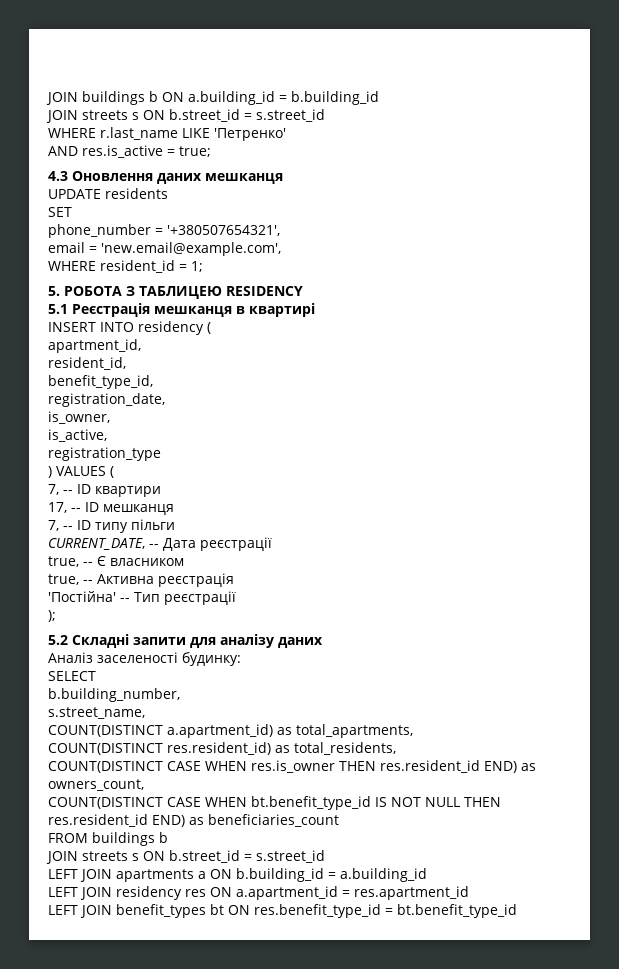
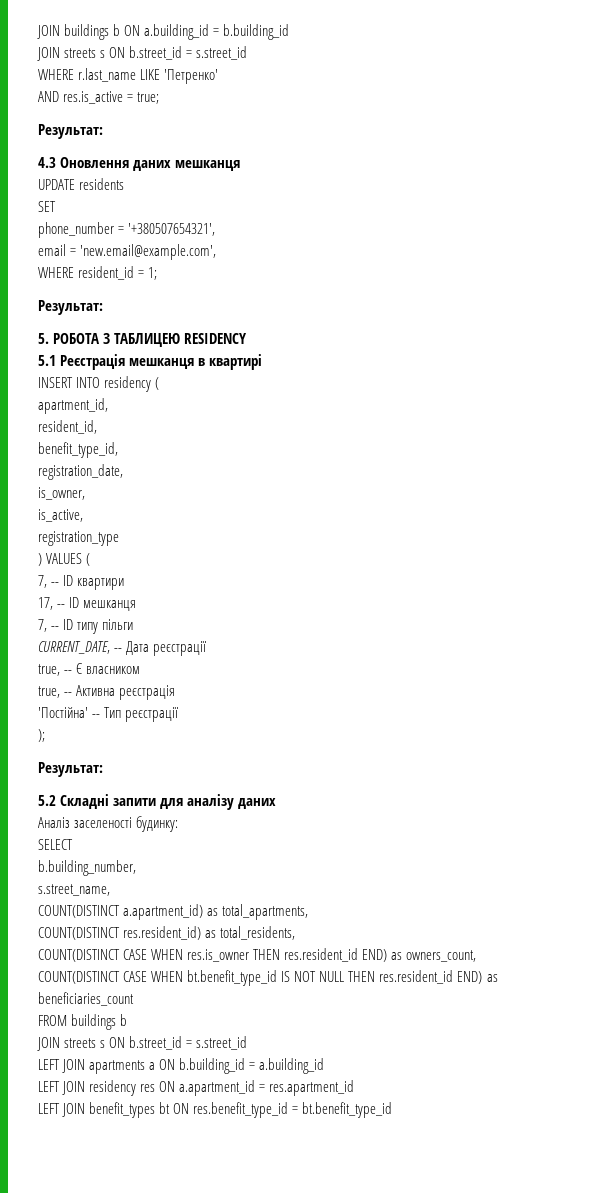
  AND res.is_active = true;
+ Результат:
  WHERE resident_id = 1;
+ Результат:
  );
+ Результат:

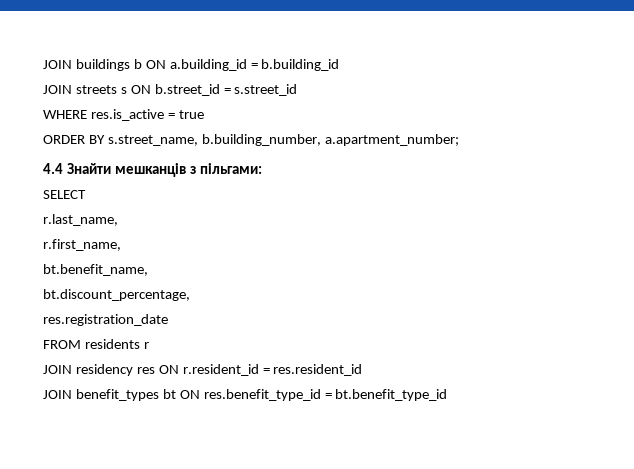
- WHERE r.last_name LIKE 'Петренко'
- AND res.is_active = true;
- Результат:
- 4.3 Оновлення даних мешканця
- UPDATE residents
- SET
- phone_number = '+380507654321',
- email = 'new.email@example.com',
- WHERE resident_id = 1;
- Результат:
- 5. РОБОТА З ТАБЛИЦЕЮ RESIDENCY
- 5.1 Реєстрація мешканця в квартирі
- INSERT INTO residency (
- apartment_id,
- resident_id,
- benefit_type_id,
- registration_date,
- is_owner,
- is_active,
- registration_type
- ) VALUES (
- 7, -- ID квартири
- 17, -- ID мешканця
- 7, -- ID типу пільги
- CURRENT_DATE, -- Дата реєстрації
- true, -- Є власником
- true, -- Активна реєстрація
- 'Постійна' -- Тип реєстрації
- );
- Результат:
- 5.2 Складні запити для аналізу даних
- Аналіз заселеності будинку:
+ WHERE res.is_active = true
+ ORDER BY s.street_name, b.building_number, a.apartment_number;
+ 4.4 Знайти мешканців з пільгами:
  SELECT
- b.building_number,
- s.street_name,
- COUNT(DISTINCT a.apartment_id) as total_apartments,
- COUNT(DISTINCT res.resident_id) as total_residents,
- COUNT(DISTINCT CASE WHEN res.is_owner THEN res.resident_id END) as owners_count,
- COUNT(DISTINCT CASE WHEN bt.benefit_type_id IS NOT NULL THEN res.resident_id END) as beneficiaries_count
+ r.last_name,
+ r.first_name,
+ bt.benefit_name,
+ bt.discount_percentage,
+ res.registration_date
- FROM buildings b
- JOIN streets s ON b.street_id = s.street_id
- LEFT JOIN apartments a ON b.building_id = a.building_id
- LEFT JOIN residency res ON a.apartment_id = res.apartment_id
- LEFT JOIN benefit_types bt ON res.benefit_type_id = bt.benefit_type_id
+ FROM residents r
+ JOIN residency res ON r.resident_id = res.resident_id
+ JOIN benefit_types bt ON res.benefit_type_id = bt.benefit_type_id

